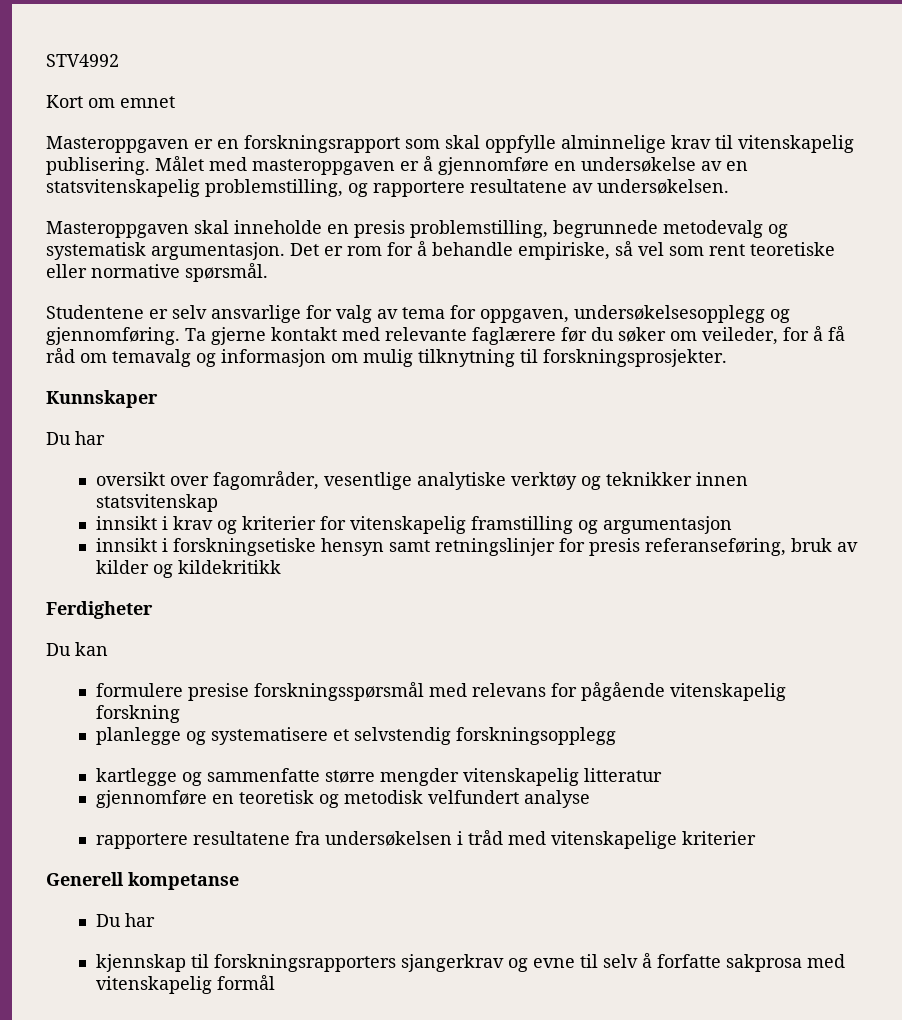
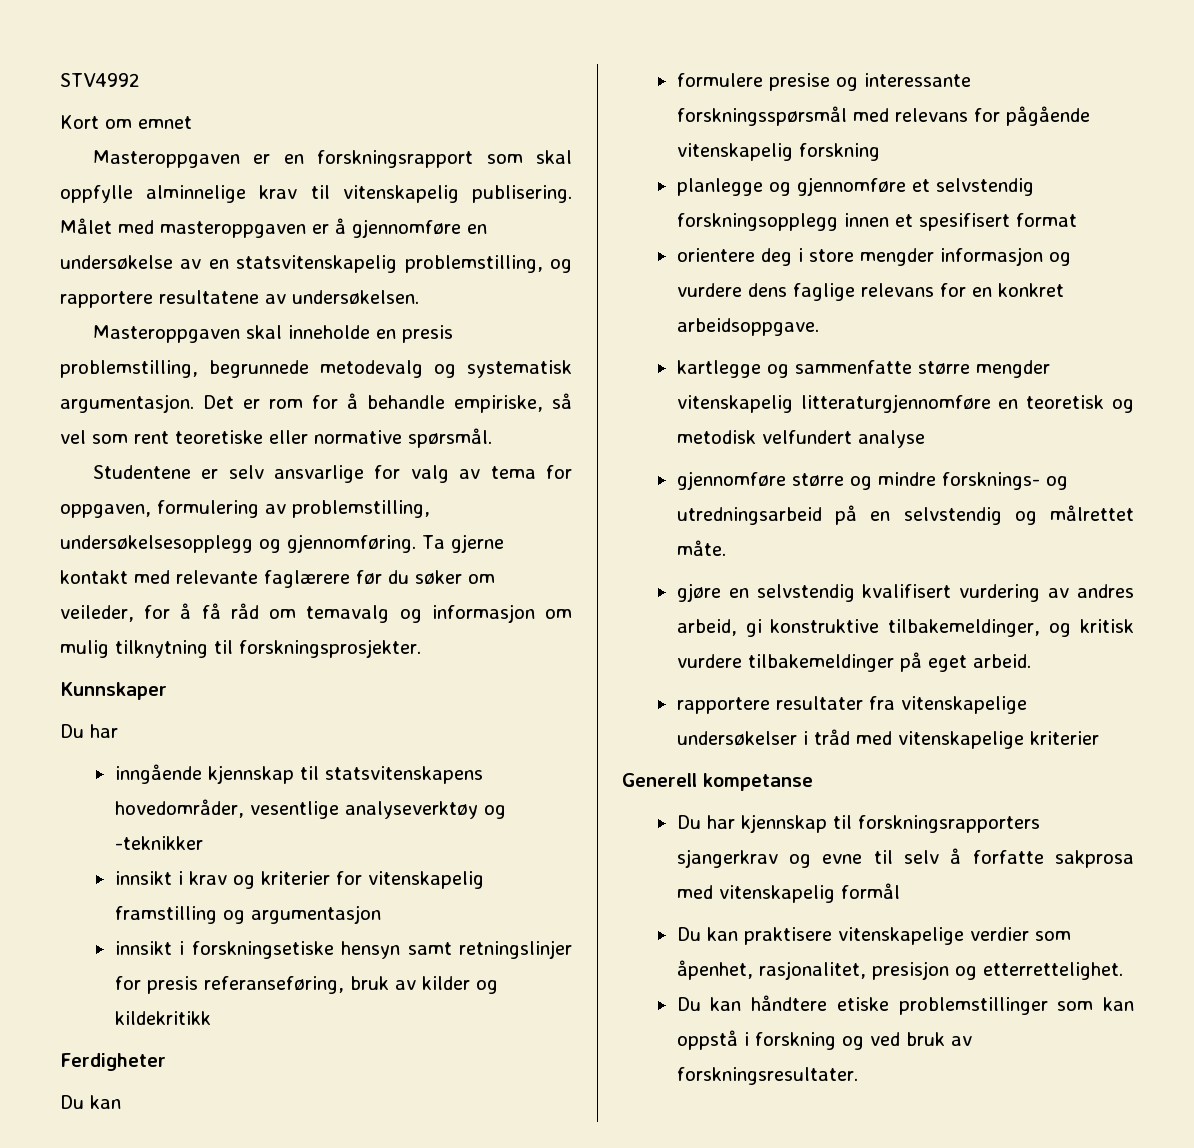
- Studentene er selv ansvarlige for valg av tema for oppgaven, undersøkelsesopplegg og gjennomføring.
+ Studentene er selv ansvarlige for valg av tema for oppgaven, formulering av problemstilling, undersøkelsesopplegg og gjennomføring.
- oversikt over fagområder, vesentlige analytiske verktøy og teknikker innen statsvitenskap
+ inngående kjennskap til statsvitenskapens hovedområder, vesentlige analyseverktøy og -teknikker
- formulere presise forskningsspørsmål med relevans for pågående vitenskapelig forskning
+ formulere presise og interessante forskningsspørsmål med relevans for pågående vitenskapelig forskning
- planlegge og systematisere et selvstendig forskningsopplegg
+ planlegge og gjennomføre et selvstendig forskningsopplegg innen et spesifisert format
+ orientere deg i store mengder informasjon og vurdere dens faglige relevans for en konkret arbeidsoppgave.
- kartlegge og sammenfatte større mengder vitenskapelig litteratur
- gjennomføre en teoretisk og metodisk velfundert analyse
+ kartlegge og sammenfatte større mengder vitenskapelig litteraturgjennomføre en teoretisk og metodisk velfundert analyse
- rapportere resultatene fra undersøkelsen i tråd med vitenskapelige kriterier
+ gjennomføre større og mindre forsknings- og utredningsarbeid på en selvstendig og målrettet måte.
+ gjøre en selvstendig kvalifisert vurdering av andres arbeid, gi konstruktive tilbakemeldinger, og kritisk vurdere tilbakemeldinger på eget arbeid.
+ rapportere resultater fra vitenskapelige undersøkelser i tråd med vitenskapelige kriterier
  Generell kompetanse
- Du har
- kjennskap til forskningsrapporters sjangerkrav og evne til selv å forfatte sakprosa med vitenskapelig formål
+ Du har kjennskap til forskningsrapporters sjangerkrav og evne til selv å forfatte sakprosa med vitenskapelig formål
+ Du kan praktisere vitenskapelige verdier som åpenhet, rasjonalitet, presisjon og etterrettelighet.
+ Du kan håndtere etiske problemstillinger som kan oppstå i forskning og ved bruk av forskningsresultater.

